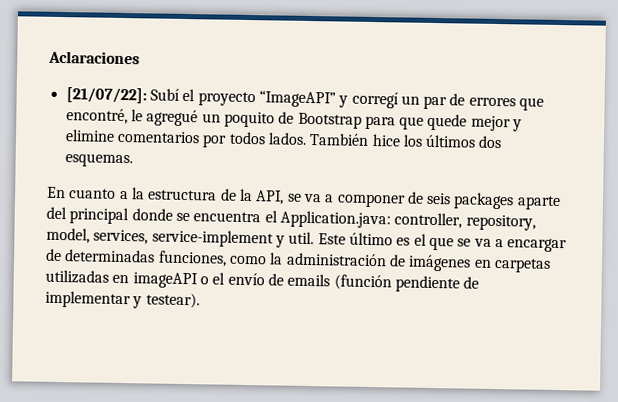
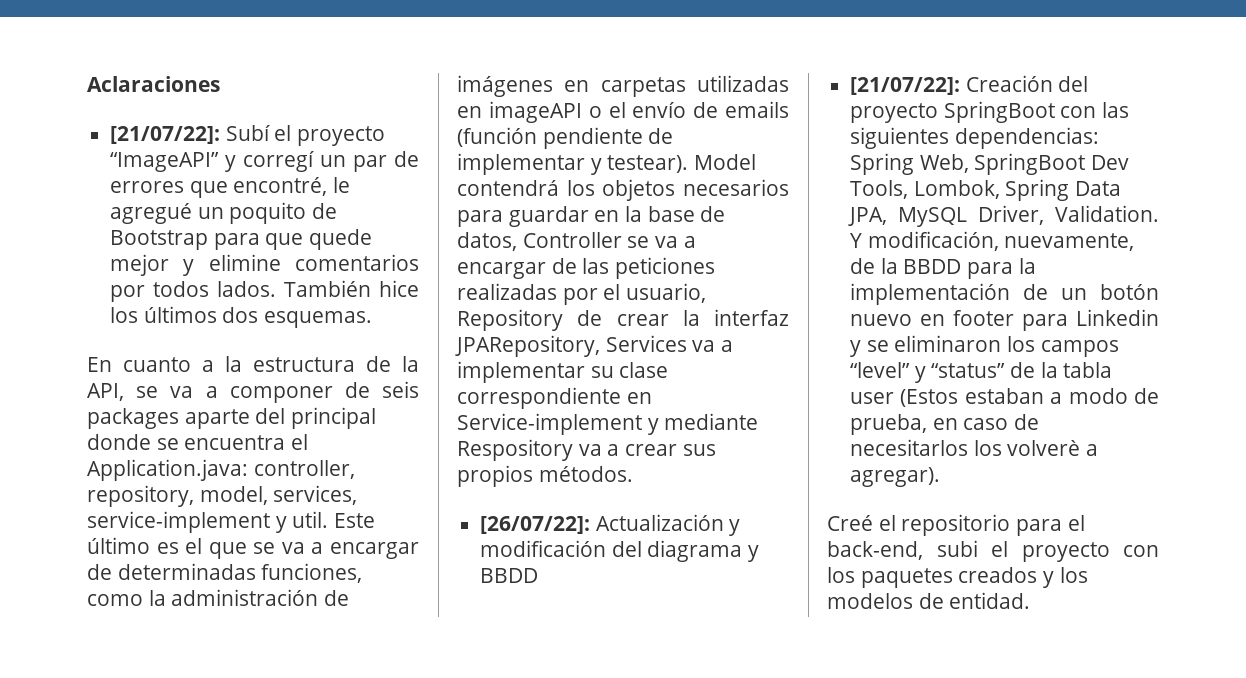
+ Model contendrá los objetos necesarios para guardar en la base de datos, Controller se va a encargar de las peticiones realizadas por el usuario, Repository de crear la interfaz JPARepository, Services va a implementar su clase correspondiente en Service-implement y mediante Respository va a crear sus propios métodos.
+ [26/07/22]: Actualización y modificación del diagrama y BBDD
+ [21/07/22]: Creación del proyecto SpringBoot con las siguientes dependencias: Spring Web, SpringBoot Dev Tools, Lombok, Spring Data JPA, MySQL Driver, Validation. Y modificación, nuevamente, de la BBDD para la implementación de un botón nuevo en footer para Linkedin y se eliminaron los campos “level” y “status” de la tabla user (Estos estaban a modo de prueba, en caso de necesitarlos los volverè a agregar).
+ Creé el repositorio para el back-end, subi el proyecto con los paquetes creados y los modelos de entidad.

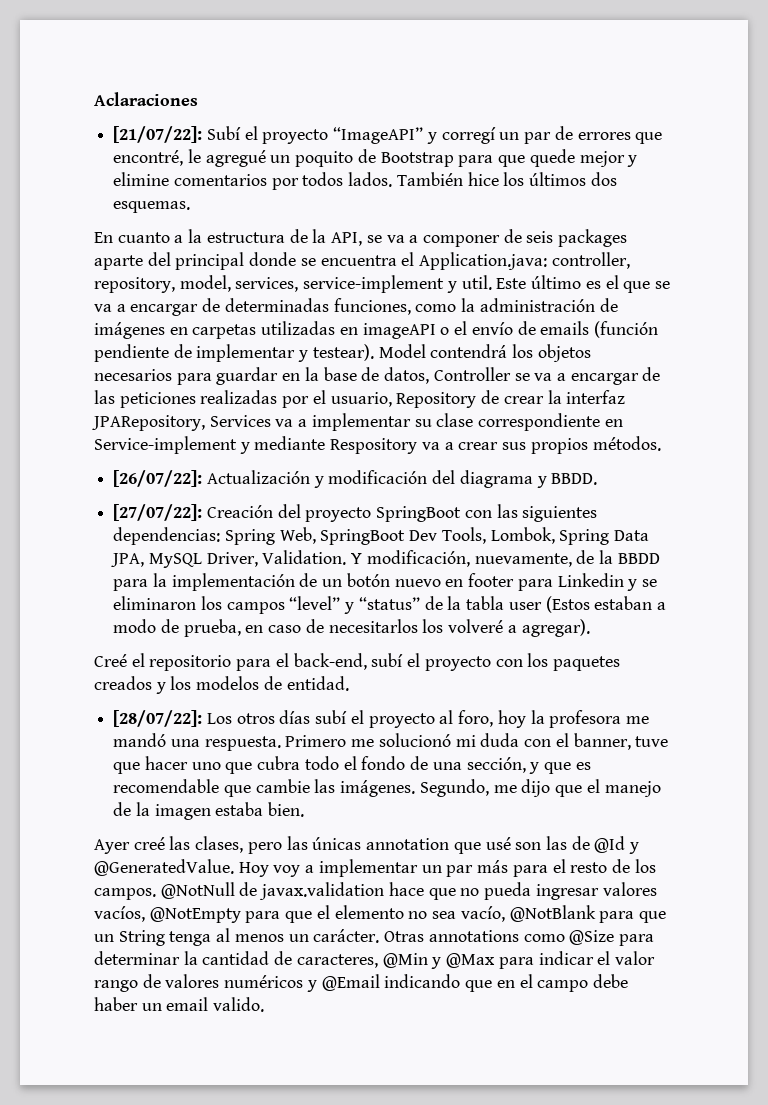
- [26/07/22]: Actualización y modificación del diagrama y BBDD
- [21/07/22]: Creación del proyecto SpringBoot con las siguientes dependencias: Spring Web, SpringBoot Dev Tools, Lombok, Spring Data JPA, MySQL Driver, Validation.
+ [26/07/22]: Actualización y modificación del diagrama y BBDD.
+ [27/07/22]: Creación del proyecto SpringBoot con las siguientes dependencias: Spring Web, SpringBoot Dev Tools, Lombok, Spring Data JPA, MySQL Driver, Validation.
- Y modificación, nuevamente, de la BBDD para la implementación de un botón nuevo en footer para Linkedin y se eliminaron los campos “level” y “status” de la tabla user (Estos estaban a modo de prueba, en caso de necesitarlos los volverè a agregar).
+ Y modificación, nuevamente, de la BBDD para la implementación de un botón nuevo en footer para Linkedin y se eliminaron los campos “level” y “status” de la tabla user (Estos estaban a modo de prueba, en caso de necesitarlos los volveré a agregar).
- Creé el repositorio para el back-end, subi el proyecto con los paquetes creados y los modelos de entidad.
+ Creé el repositorio para el back-end, subí el proyecto con los paquetes creados y los modelos de entidad.
+ [28/07/22]: Los otros días subí el proyecto al foro, hoy la profesora me mandó una respuesta. Primero me solucionó mi duda con el banner, tuve que hacer uno que cubra todo el fondo de una sección, y que es recomendable que cambie las imágenes. Segundo, me dijo que el manejo de la imagen estaba bien.
+ Ayer creé las clases, pero las únicas annotation que usé son las de @Id y @GeneratedValue. Hoy voy a implementar un par más para el resto de los campos. @NotNull de javax.validation hace que no pueda ingresar valores vacíos, @NotEmpty para que el elemento no sea vacío, @NotBlank para que un String tenga al menos un carácter. Otras annotations como @Size para determinar la cantidad de caracteres, @Min y @Max para indicar el valor rango de valores numéricos y @Email indicando que en el campo debe haber un email valido.

